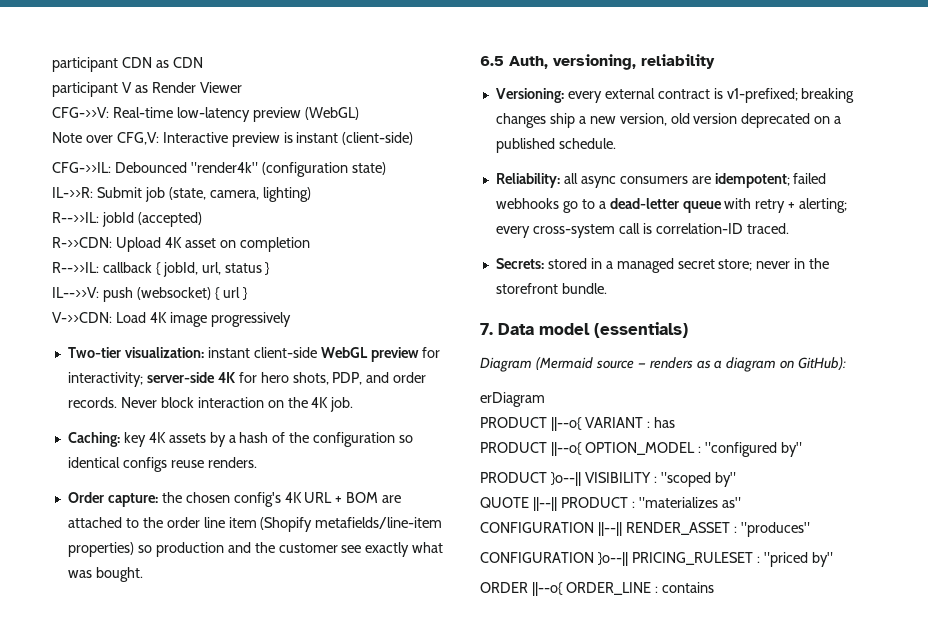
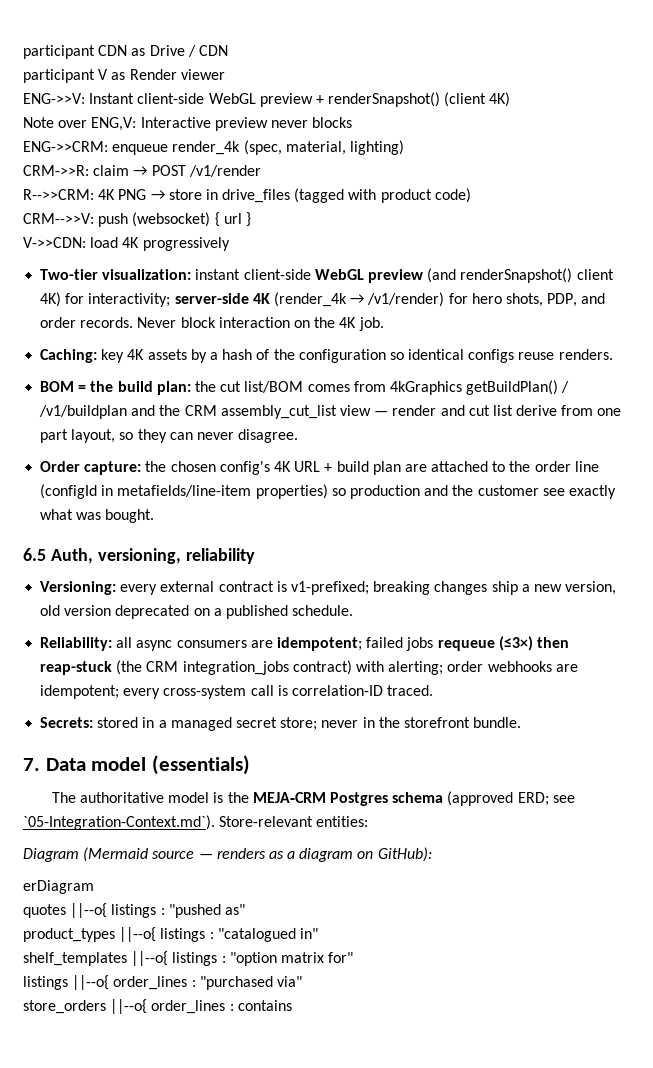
- participant CDN as CDN
+ participant CDN as Drive / CDN
- participant V as Render Viewer
- CFG->>V: Real-time low-latency preview (WebGL)
+ participant V as Render viewer
+ ENG->>V: Instant client-side WebGL preview + renderSnapshot() (client 4K)
- Note over CFG,V: Interactive preview is instant (client-side)
- CFG->>IL: Debounced "render4k" (configuration state)
- IL->>R: Submit job (state, camera, lighting)
- R-->>IL: jobId (accepted)
- R->>CDN: Upload 4K asset on completion
- R-->>IL: callback { jobId, url, status }
- IL-->>V: push (websocket) { url }
+ Note over ENG,V: Interactive preview never blocks
+ ENG->>CRM: enqueue render_4k (spec, material, lighting)
+ CRM->>R: claim → POST /v1/render
+ R-->>CRM: 4K PNG → store in drive_files (tagged with product code)
+ CRM-->>V: push (websocket) { url }
- V->>CDN: Load 4K image progressively
+ V->>CDN: load 4K progressively
- Two-tier visualization: instant client-side WebGL preview for interactivity; server-side 4K for hero shots, PDP, and order records.
+ Two-tier visualization: instant client-side WebGL preview (and renderSnapshot() client 4K) for interactivity; server-side 4K (render_4k → /v1/render) for hero shots, PDP, and order records.
+ BOM = the build plan: the cut list/BOM comes from 4kGraphics getBuildPlan() / /v1/buildplan and the CRM assembly_cut_list view — render and cut list derive from one part layout, so they can never disagree.
- Order capture: the chosen config's 4K URL + BOM are attached to the order line item (Shopify metafields/line-item properties) so production and the customer see exactly what was bought.
+ Order capture: the chosen config's 4K URL + build plan are attached to the order line (configId in metafields/line-item properties) so production and the customer see exactly what was bought.
- Reliability: all async consumers are idempotent; failed webhooks go to a dead-letter queue with retry + alerting; every cross-system call is correlation-ID traced.
+ Reliability: all async consumers are idempotent; failed jobs requeue (≤3×) then reap-stuck (the CRM integration_jobs contract) with alerting; order webhooks are idempotent; every cross-system call is correlation-ID traced.
+ The authoritative model is the MEJA‑CRM Postgres schema (approved ERD; see `05-Integration-Context.md`). Store-relevant entities:
- PRODUCT ||--o{ VARIANT : has
- PRODUCT ||--o{ OPTION_MODEL : "configured by"
- PRODUCT }o--|| VISIBILITY : "scoped by"
- QUOTE ||--|| PRODUCT : "materializes as"
- CONFIGURATION ||--|| RENDER_ASSET : "produces"
- CONFIGURATION }o--|| PRICING_RULESET : "priced by"
- ORDER ||--o{ ORDER_LINE : contains
+ quotes ||--o{ listings : "pushed as"
+ product_types ||--o{ listings : "catalogued in"
+ shelf_templates ||--o{ listings : "option matrix for"
+ listings ||--o{ order_lines : "purchased via"
+ store_orders ||--o{ order_lines : contains

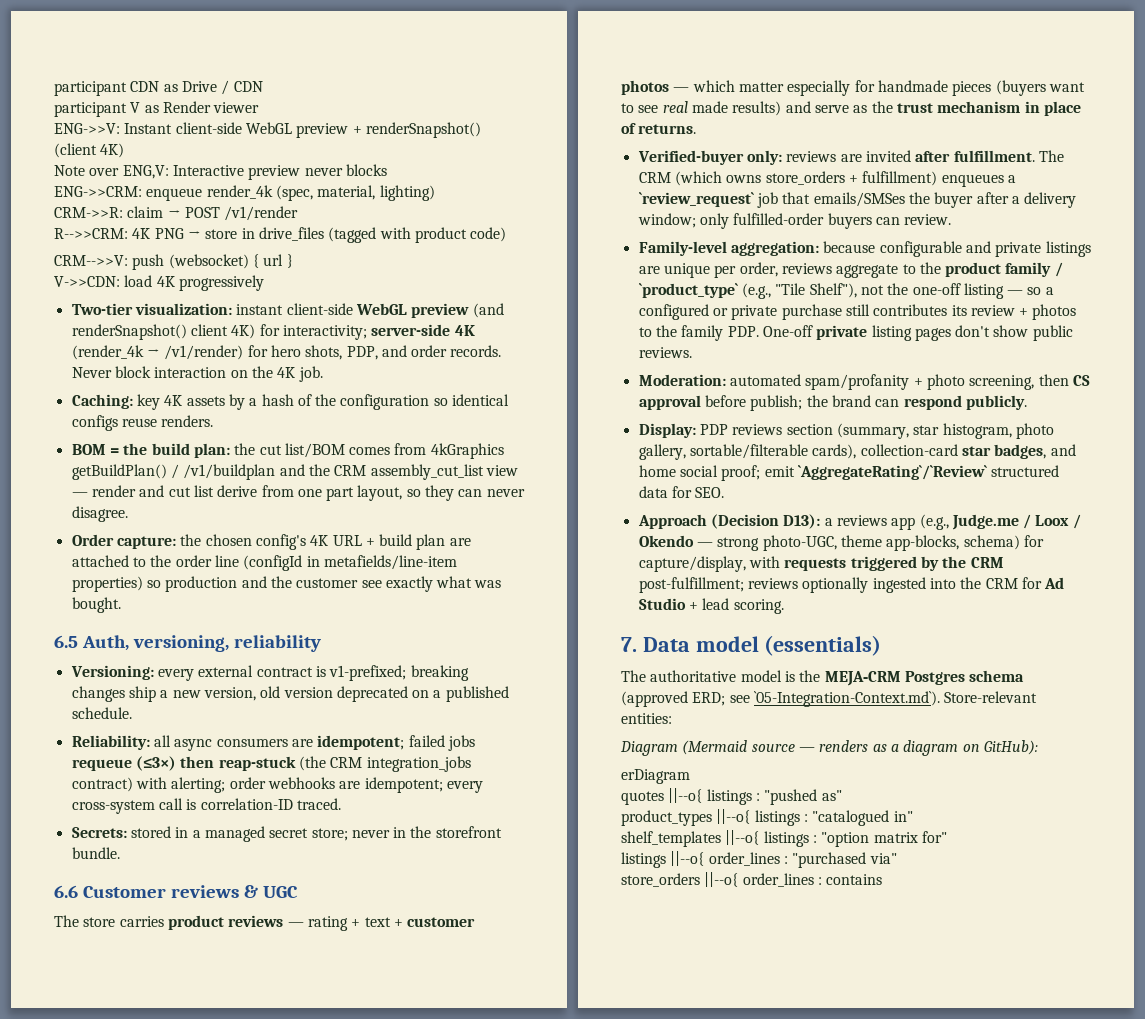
+ 6.6 Customer reviews & UGC
+ The store carries product reviews — rating + text + customer photos — which matter especially for handmade pieces (buyers want to see real made results) and serve as the trust mechanism in place of returns.
+ Verified-buyer only: reviews are invited after fulfillment. The CRM (which owns store_orders + fulfillment) enqueues a `review_request` job that emails/SMSes the buyer after a delivery window; only fulfilled-order buyers can review.
+ Family-level aggregation: because configurable and private listings are unique per order, reviews aggregate to the product family / `product_type` (e.g., "Tile Shelf"), not the one-off listing — so a configured or private purchase still contributes its review + photos to the family PDP. One-off private listing pages don't show public reviews.
+ Moderation: automated spam/profanity + photo screening, then CS approval before publish; the brand can respond publicly.
+ Display: PDP reviews section (summary, star histogram, photo gallery, sortable/filterable cards), collection-card star badges, and home social proof; emit `AggregateRating`/`Review` structured data for SEO.
+ Approach (Decision D13): a reviews app (e.g., Judge.me / Loox / Okendo — strong photo-UGC, theme app-blocks, schema) for capture/display, with requests triggered by the CRM post-fulfillment; reviews optionally ingested into the CRM for Ad Studio + lead scoring.

